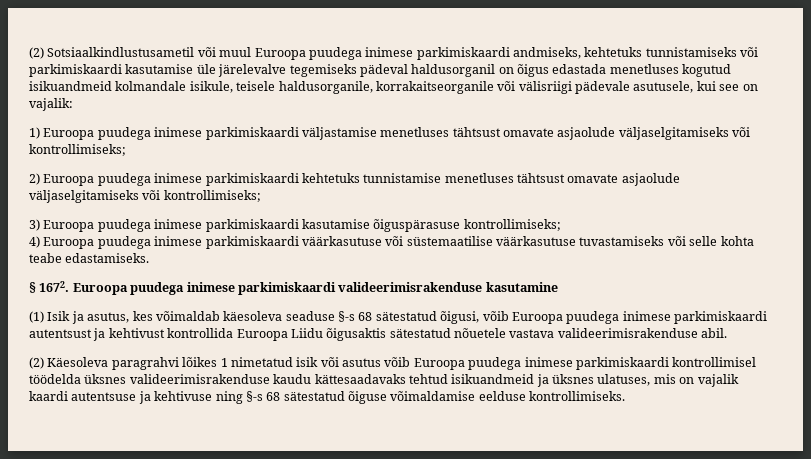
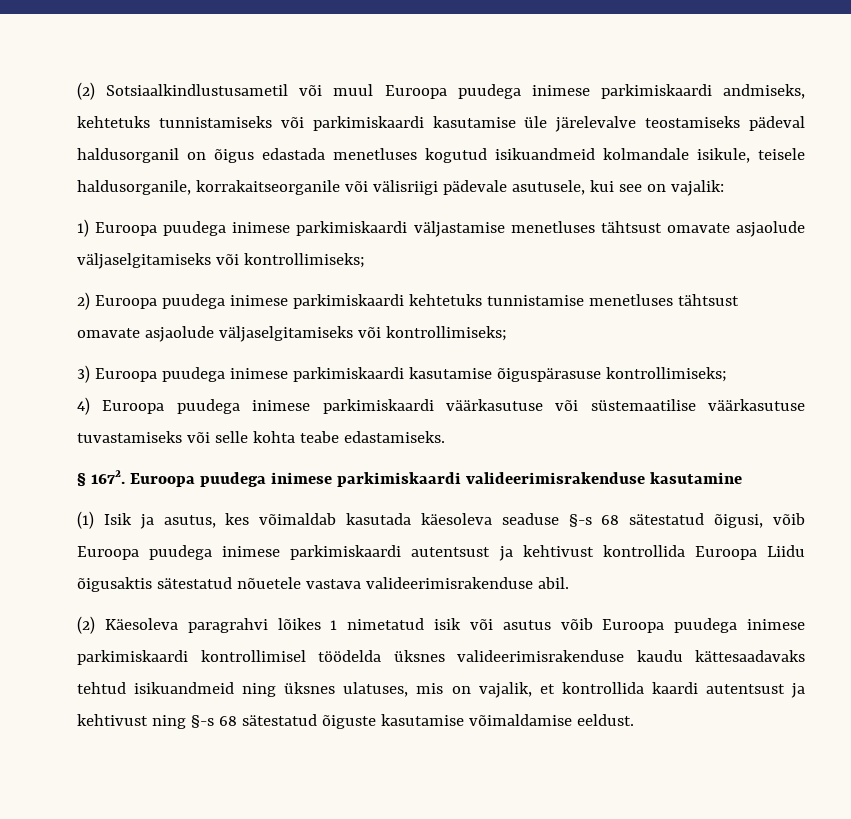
- (2) Sotsiaalkindlustusametil või muul Euroopa puudega inimese parkimiskaardi andmiseks, kehtetuks tunnistamiseks või parkimiskaardi kasutamise üle järelevalve tegemiseks pädeval haldusorganil on õigus edastada menetluses kogutud isikuandmeid kolmandale isikule, teisele haldusorganile, korrakaitseorganile või välisriigi pädevale asutusele, kui see on vajalik:
+ (2) Sotsiaalkindlustusametil või muul Euroopa puudega inimese parkimiskaardi andmiseks, kehtetuks tunnistamiseks või parkimiskaardi kasutamise üle järelevalve teostamiseks pädeval haldusorganil on õigus edastada menetluses kogutud isikuandmeid kolmandale isikule, teisele haldusorganile, korrakaitseorganile või välisriigi pädevale asutusele, kui see on vajalik:
- (1) Isik ja asutus, kes võimaldab käesoleva seaduse §-s 68 sätestatud õigusi, võib Euroopa puudega inimese parkimiskaardi autentsust ja kehtivust kontrollida Euroopa Liidu õigusaktis sätestatud nõuetele vastava valideerimisrakenduse abil.
+ (1) Isik ja asutus, kes võimaldab kasutada käesoleva seaduse §-s 68 sätestatud õigusi, võib Euroopa puudega inimese parkimiskaardi autentsust ja kehtivust kontrollida Euroopa Liidu õigusaktis sätestatud nõuetele vastava valideerimisrakenduse abil.
- (2) Käesoleva paragrahvi lõikes 1 nimetatud isik või asutus võib Euroopa puudega inimese parkimiskaardi kontrollimisel töödelda üksnes valideerimisrakenduse kaudu kättesaadavaks tehtud isikuandmeid ja üksnes ulatuses, mis on vajalik kaardi autentsuse ja kehtivuse ning §-s 68 sätestatud õiguse võimaldamise eelduse kontrollimiseks.
+ (2) Käesoleva paragrahvi lõikes 1 nimetatud isik või asutus võib Euroopa puudega inimese parkimiskaardi kontrollimisel töödelda üksnes valideerimisrakenduse kaudu kättesaadavaks tehtud isikuandmeid ning üksnes ulatuses, mis on vajalik, et kontrollida kaardi autentsust ja kehtivust ning §-s 68 sätestatud õiguste kasutamise võimaldamise eeldust.

